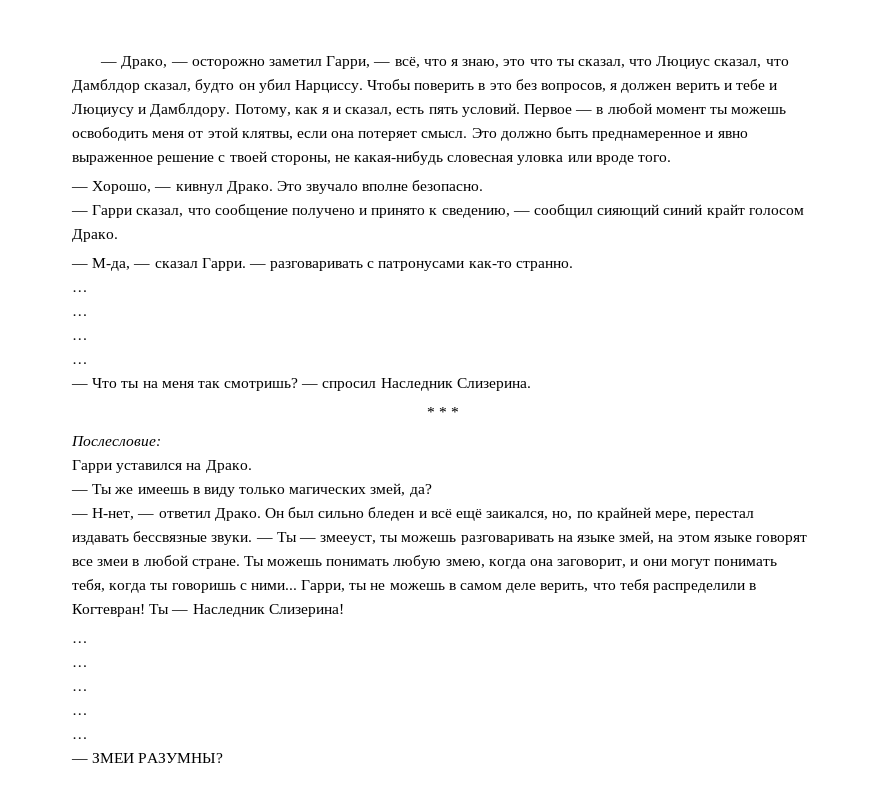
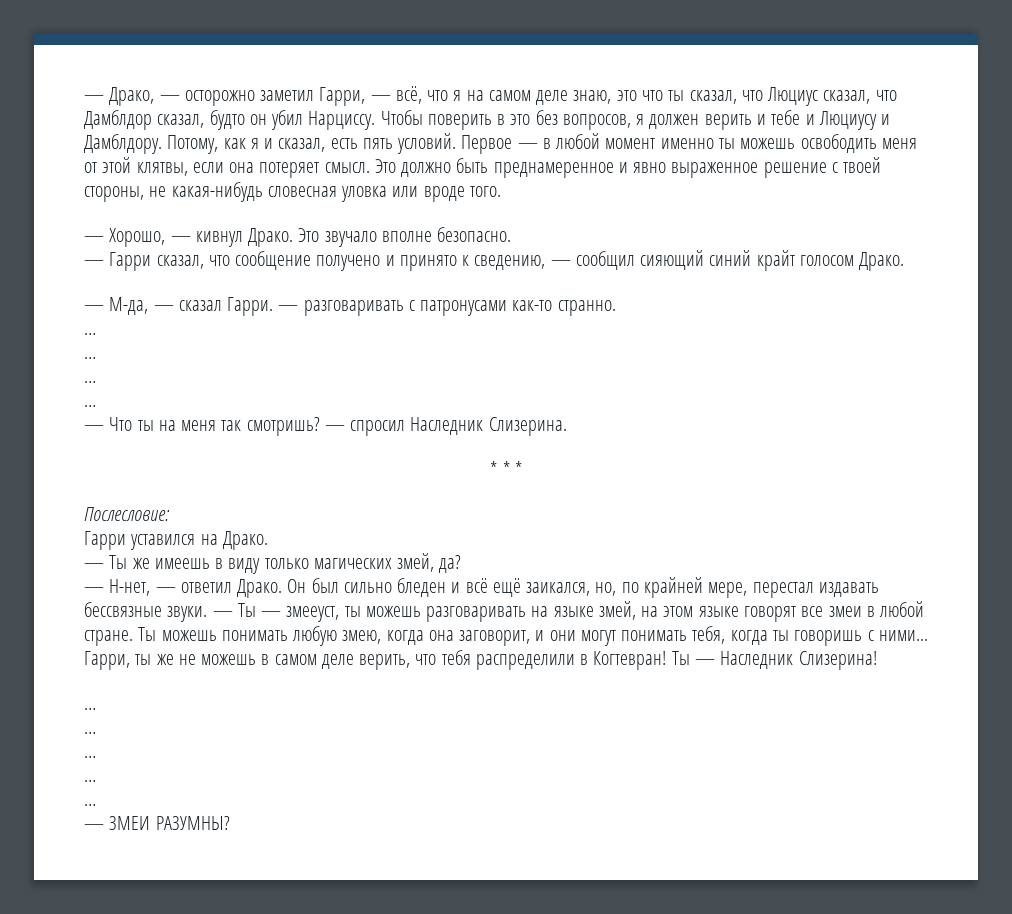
- — Драко, — осторожно заметил Гарри, — всё, что я знаю, это что ты сказал, что Люциус сказал, что Дамблдор сказал, будто он убил Нарциссу.
+ — Драко, — осторожно заметил Гарри, — всё, что я на самом деле знаю, это что ты сказал, что Люциус сказал, что Дамблдор сказал, будто он убил Нарциссу.
- Первое — в любой момент ты можешь освободить меня от этой клятвы, если она потеряет смысл.
+ Первое — в любой момент именно ты можешь освободить меня от этой клятвы, если она потеряет смысл.
- Гарри, ты не можешь в самом деле верить, что тебя распределили в Когтевран!
+ Гарри, ты же не можешь в самом деле верить, что тебя распределили в Когтевран!

